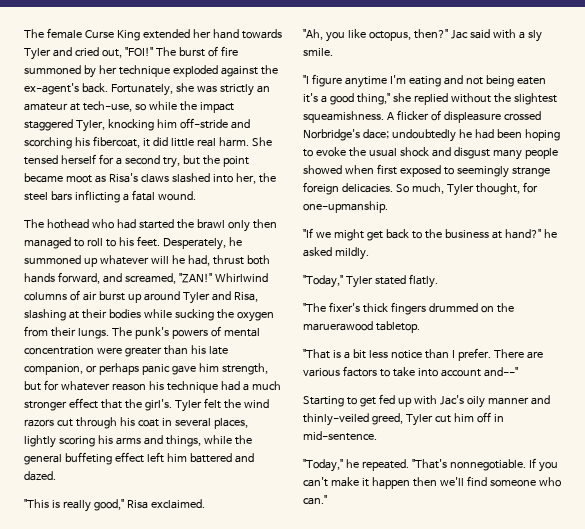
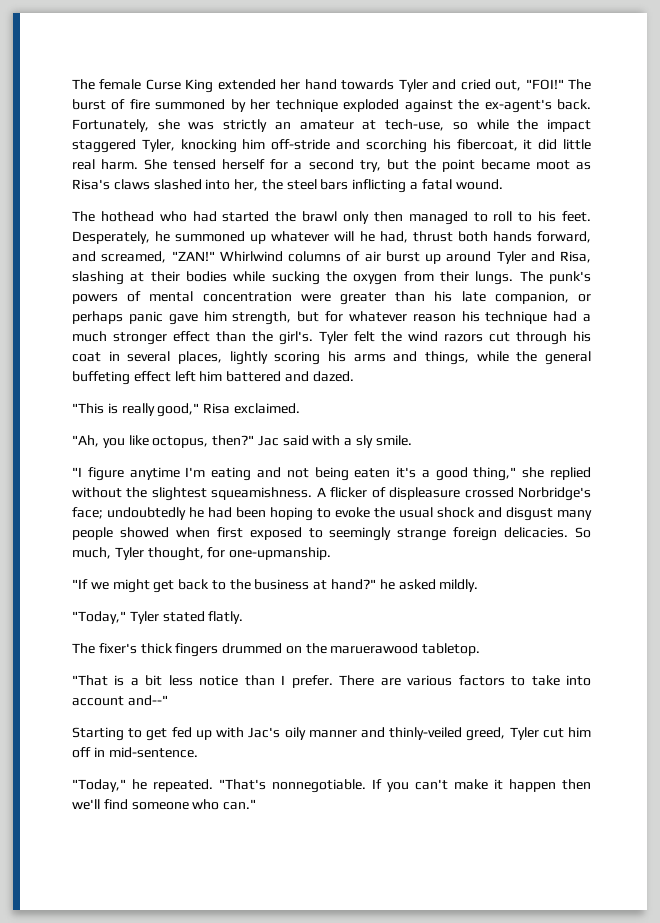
- The punk's powers of mental concentration were greater than his late companion, or perhaps panic gave him strength, but for whatever reason his technique had a much stronger effect that the girl's.
+ The punk's powers of mental concentration were greater than his late companion, or perhaps panic gave him strength, but for whatever reason his technique had a much stronger effect than the girl's.
- A flicker of displeasure crossed Norbridge's dace; undoubtedly he had been hoping to evoke the usual shock and disgust many people showed when first exposed to seemingly strange foreign delicacies.
+ A flicker of displeasure crossed Norbridge's face; undoubtedly he had been hoping to evoke the usual shock and disgust many people showed when first exposed to seemingly strange foreign delicacies.
- "The fixer's thick fingers drummed on the maruerawood tabletop.
+ The fixer's thick fingers drummed on the maruerawood tabletop.

